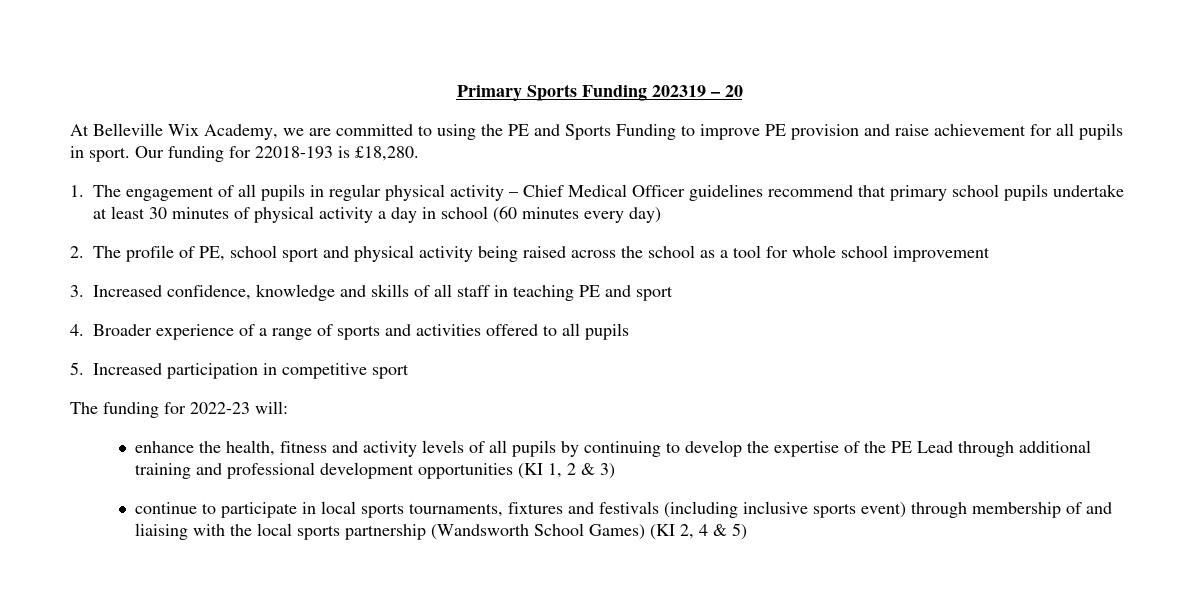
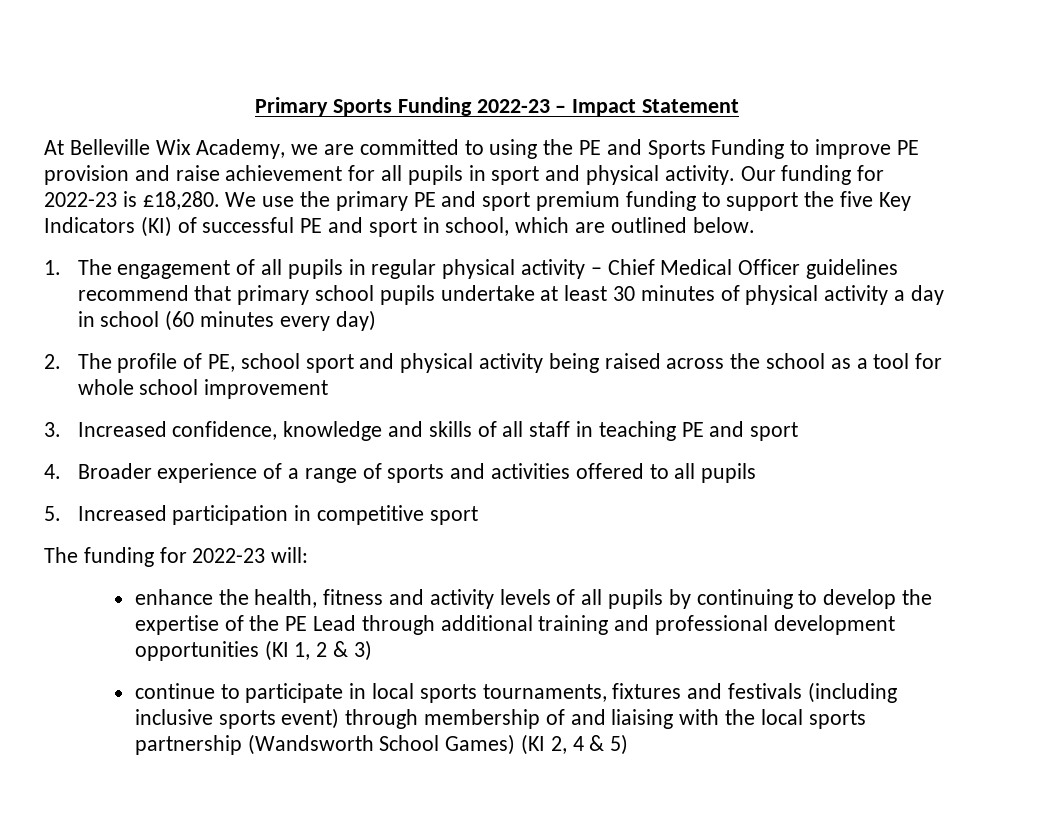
- Primary Sports Funding 202319 – 20
+ Primary Sports Funding 2022-23 – Impact Statement
- At Belleville Wix Academy, we are committed to using the PE and Sports Funding to improve PE provision and raise achievement for all pupils in sport.
+ At Belleville Wix Academy, we are committed to using the PE and Sports Funding to improve PE provision and raise achievement for all pupils in sport and physical activity.
- Our funding for 22018-193 is £18,280.
+ Our funding for 2022-23 is £18,280. We use the primary PE and sport premium funding to support the five Key Indicators (KI) of successful PE and sport in school, which are outlined below.

